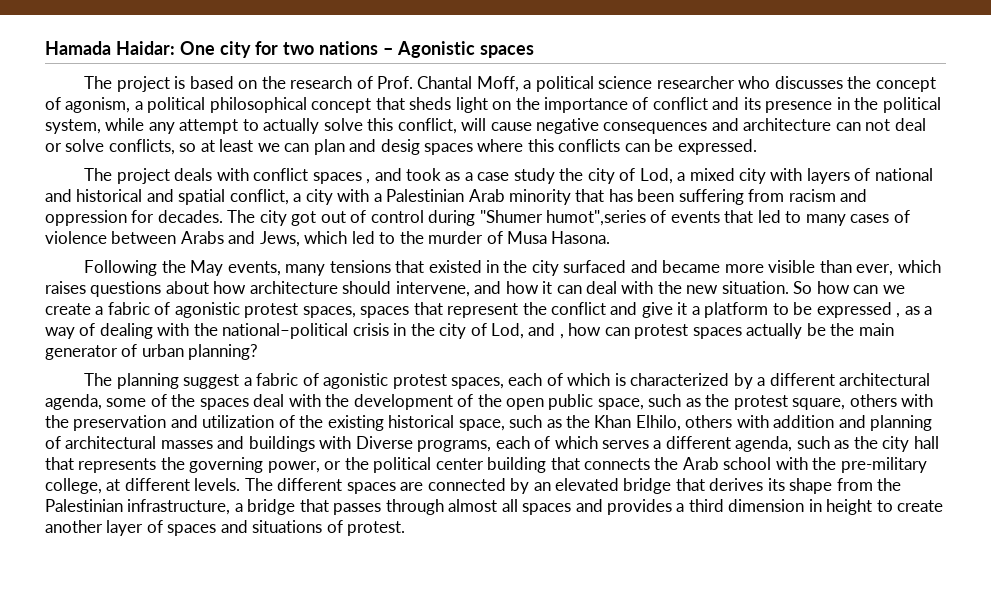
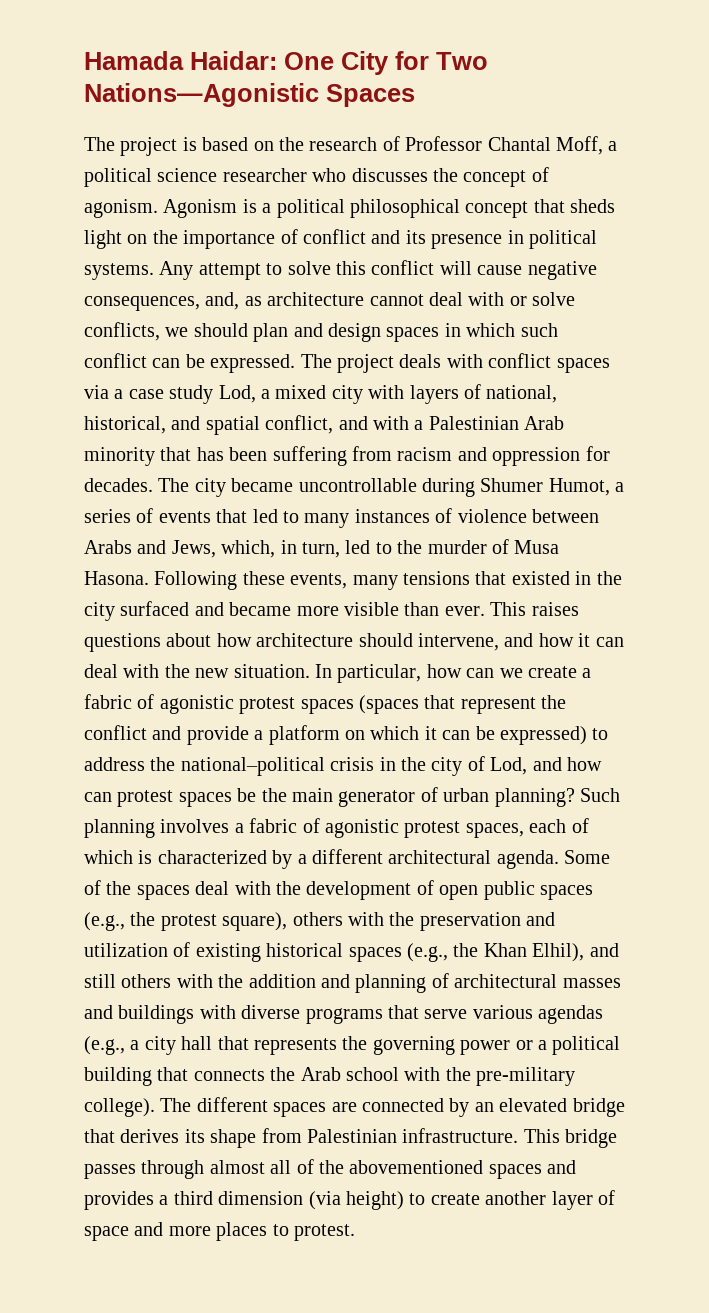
- Hamada Haidar: One city for two nations – Agonistic spaces
+ Hamada Haidar: One City for Two Nations—Agonistic Spaces
- The project is based on the research of Prof. Chantal Moff, a political science researcher who discusses the concept of agonism, a political philosophical concept that sheds light on the importance of conflict and its presence in the political system, while any attempt to actually solve this conflict, will cause negative consequences and architecture can not deal or solve conflicts, so at least we can plan and desig spaces where this conflicts can be expressed.
- The project deals with conflict spaces , and took as a case study the city of Lod, a mixed city with layers of national and historical and spatial conflict, a city with a Palestinian Arab minority that has been suffering from racism and oppression for decades.
+ The project is based on the research of Professor Chantal Moff, a political science researcher who discusses the concept of agonism. Agonism is a political philosophical concept that sheds light on the importance of conflict and its presence in political systems. Any attempt to solve this conflict will cause negative consequences, and, as architecture cannot deal with or solve conflicts, we should plan and design spaces in which such conflict can be expressed. The project deals with conflict spaces via a case study Lod, a mixed city with layers of national, historical, and spatial conflict, and with a Palestinian Arab minority that has been suffering from racism and oppression for decades.
- The city got out of control during "Shumer humot",series of events that led to many cases of violence between Arabs and Jews, which led to the murder of Musa Hasona.
- Following the May events, many tensions that existed in the city surfaced and became more visible than ever, which raises questions about how architecture should intervene, and how it can deal with the new situation.
+ The city became uncontrollable during Shumer Humot, a series of events that led to many instances of violence between Arabs and Jews, which, in turn, led to the murder of Musa Hasona. Following these events, many tensions that existed in the city surfaced and became more visible than ever. This raises questions about how architecture should intervene, and how it can deal with the new situation.
- So how can we create a fabric of agonistic protest spaces, spaces that represent the conflict and give it a platform to be expressed , as a way of dealing with the national–political crisis in the city of Lod, and , how can protest spaces actually be the main generator of urban planning?
- The planning suggest a fabric of agonistic protest spaces, each of which is characterized by a different architectural agenda, some of the spaces deal with the development of the open public space, such as the protest square, others with the preservation and utilization of the existing historical space, such as the Khan Elhilo, others with addition and planning of architectural masses and buildings with Diverse programs, each of which serves a different agenda, such as the city hall that represents the governing power, or the political center building that connects the Arab school with the pre-military college, at different levels.
+ In particular, how can we create a fabric of agonistic protest spaces (spaces that represent the conflict and provide a platform on which it can be expressed) to address the national–political crisis in the city of Lod, and how can protest spaces be the main generator of urban planning? Such planning involves a fabric of agonistic protest spaces, each of which is characterized by a different architectural agenda. Some of the spaces deal with the development of open public spaces (e.g., the protest square), others with the preservation and utilization of existing historical spaces (e.g., the Khan Elhil), and still others with the addition and planning of architectural masses and buildings with diverse programs that serve various agendas (e.g., a city hall that represents the governing power or a political building that connects the Arab school with the pre-military college).
- The different spaces are connected by an elevated bridge that derives its shape from the Palestinian infrastructure, a bridge that passes through almost all spaces and provides a third dimension in height to create another layer of spaces and situations of protest.
+ The different spaces are connected by an elevated bridge that derives its shape from Palestinian infrastructure. This bridge passes through almost all of the abovementioned spaces and provides a third dimension (via height) to create another layer of space and more places to protest.

